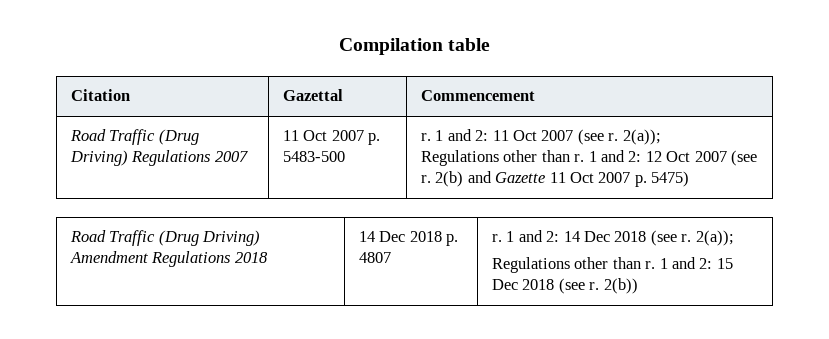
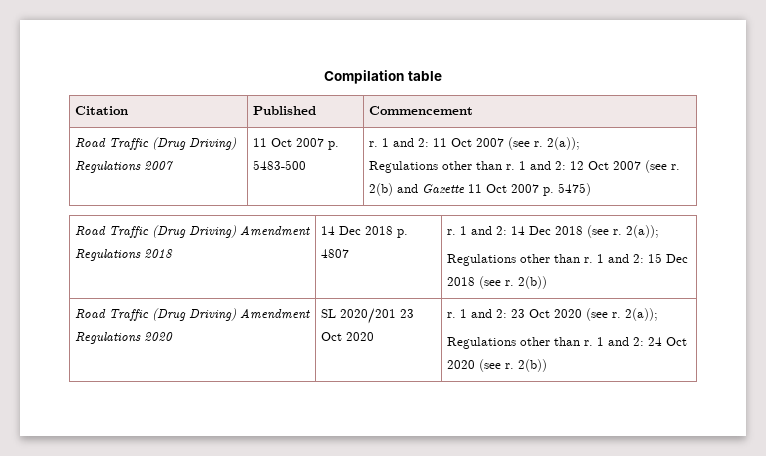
- Citation | Gazettal | Commencement
+ Citation | Published | Commencement
+ Road Traffic (Drug Driving) Amendment Regulations 2020 | SL 2020/201 23 Oct 2020 | r. 1 and 2: 23 Oct 2020 (see r. 2(a));
+ Regulations other than r. 1 and 2: 24 Oct 2020 (see r. 2(b))

